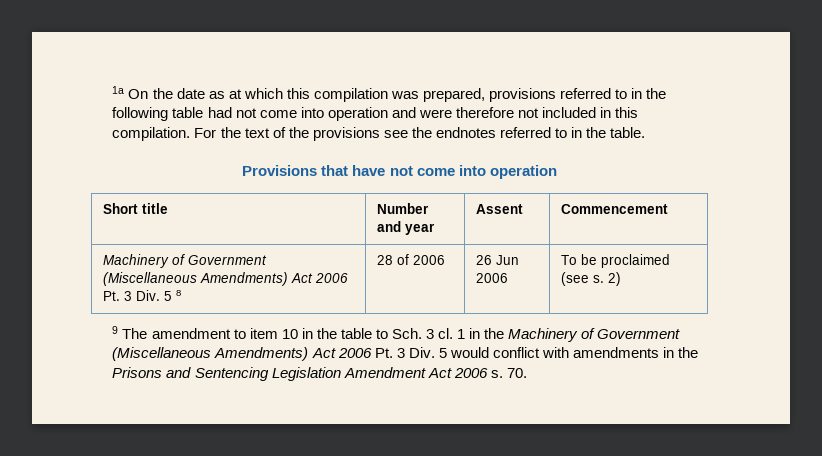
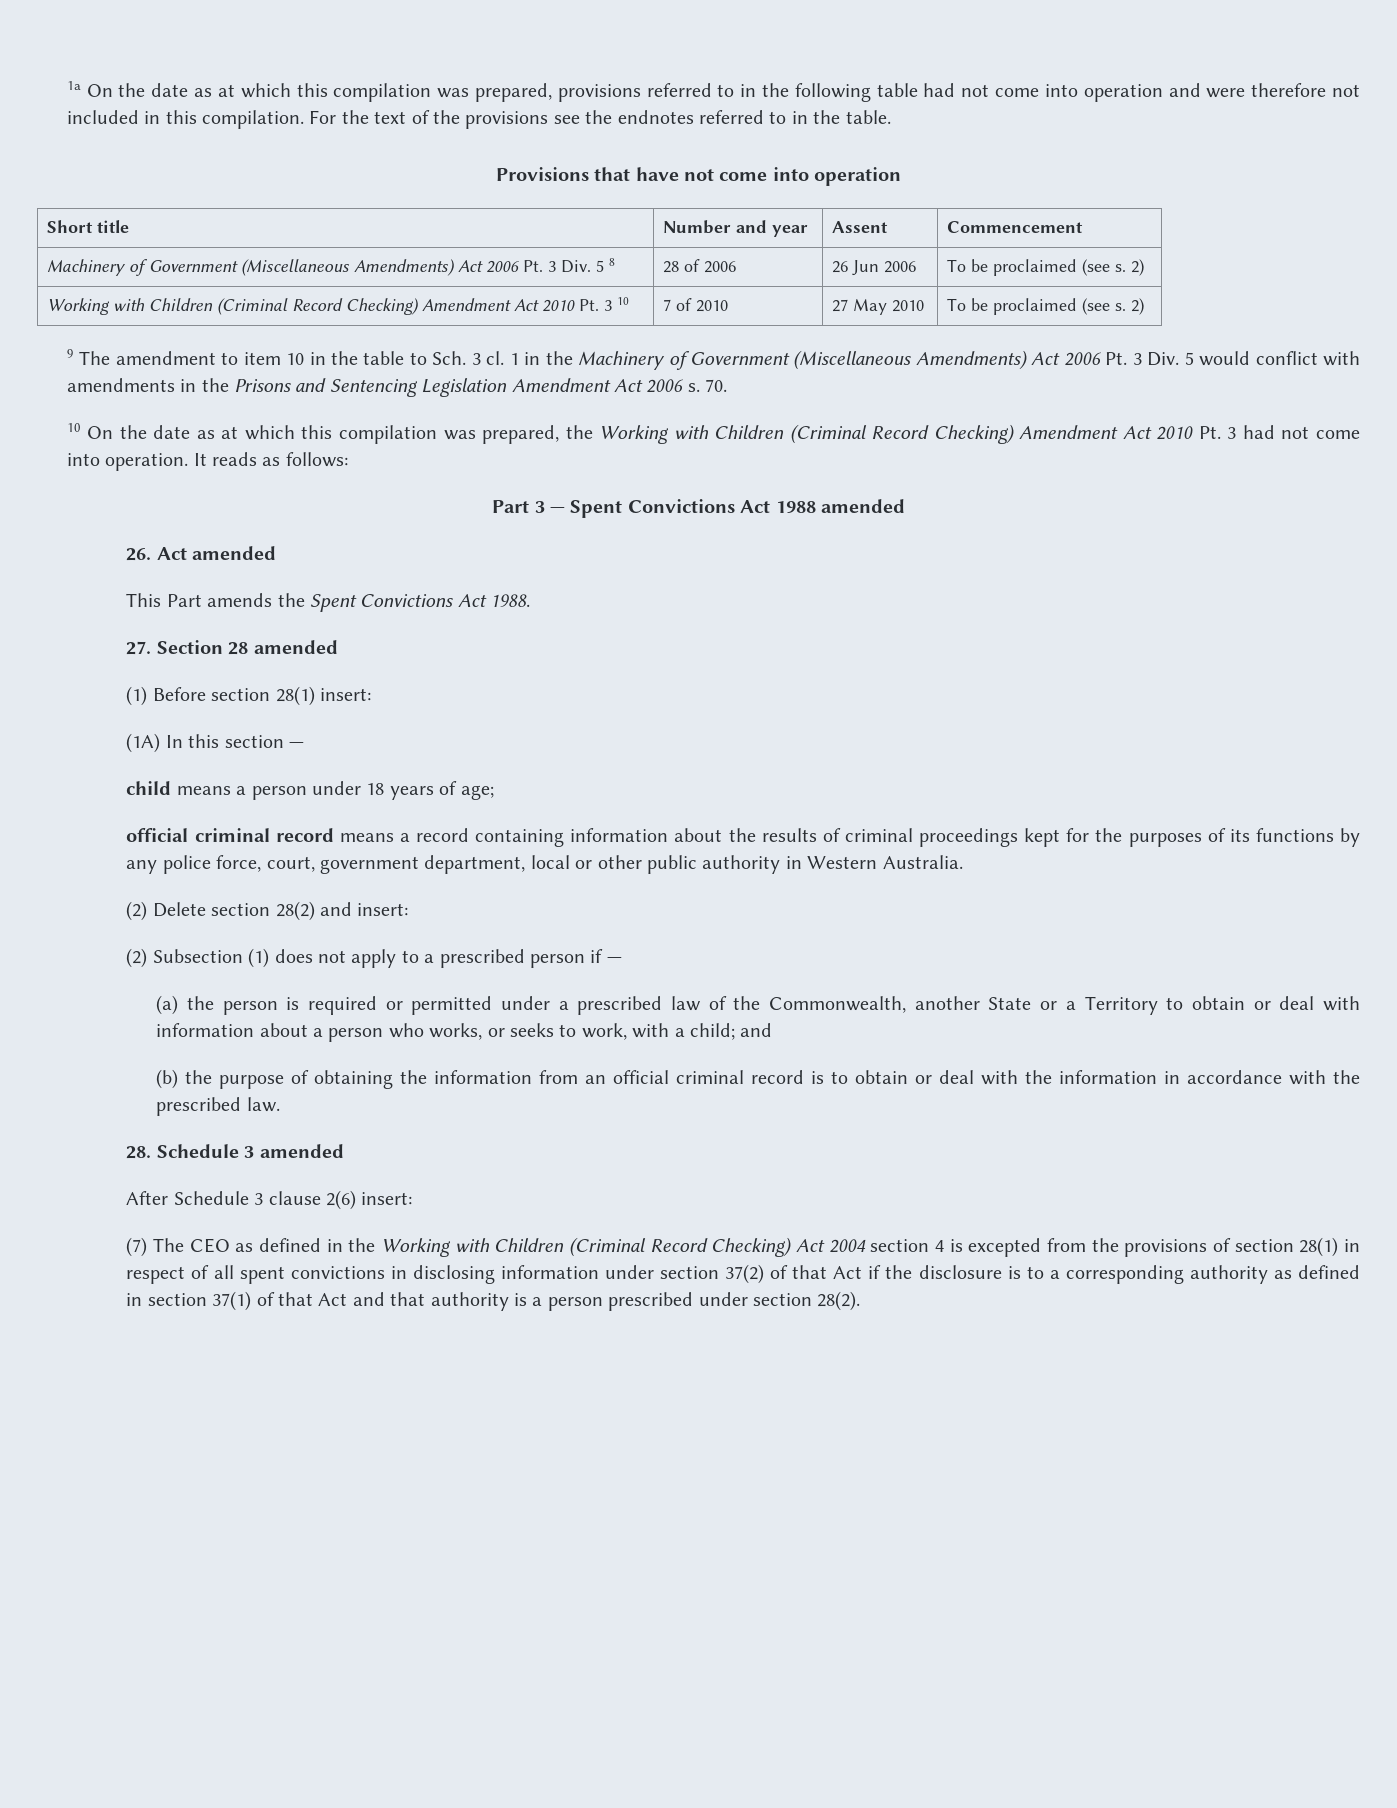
+ Working with Children (Criminal Record Checking) Amendment Act 2010 Pt. 3 10 | 7 of 2010 | 27 May 2010 | To be proclaimed (see s. 2)
+ 10 On the date as at which this compilation was prepared, the Working with Children (Criminal Record Checking) Amendment Act 2010 Pt. 3 had not come into operation. It reads as follows:
+ Part 3 — Spent Convictions Act 1988 amended
+ 26. Act amended
+ This Part amends the Spent Convictions Act 1988.
+ 27. Section 28 amended
+ (1) Before section 28(1) insert:
+ (1A) In this section —
+ child means a person under 18 years of age;
+ official criminal record means a record containing information about the results of criminal proceedings kept for the purposes of its functions by any police force, court, government department, local or other public authority in Western Australia.
+ (2) Delete section 28(2) and insert:
+ (2) Subsection (1) does not apply to a prescribed person if —
+ (a) the person is required or permitted under a prescribed law of the Commonwealth, another State or a Territory to obtain or deal with information about a person who works, or seeks to work, with a child; and
+ (b) the purpose of obtaining the information from an official criminal record is to obtain or deal with the information in accordance with the prescribed law.
+ 28. Schedule 3 amended
+ After Schedule 3 clause 2(6) insert:
+ (7) The CEO as defined in the Working with Children (Criminal Record Checking) Act 2004 section 4 is excepted from the provisions of section 28(1) in respect of all spent convictions in disclosing information under section 37(2) of that Act if the disclosure is to a corresponding authority as defined in section 37(1) of that Act and that authority is a person prescribed under section 28(2).

